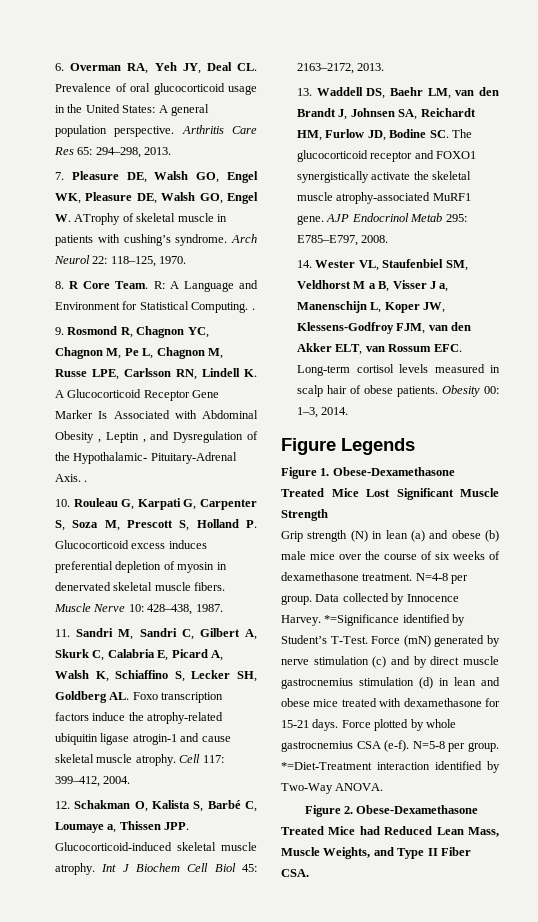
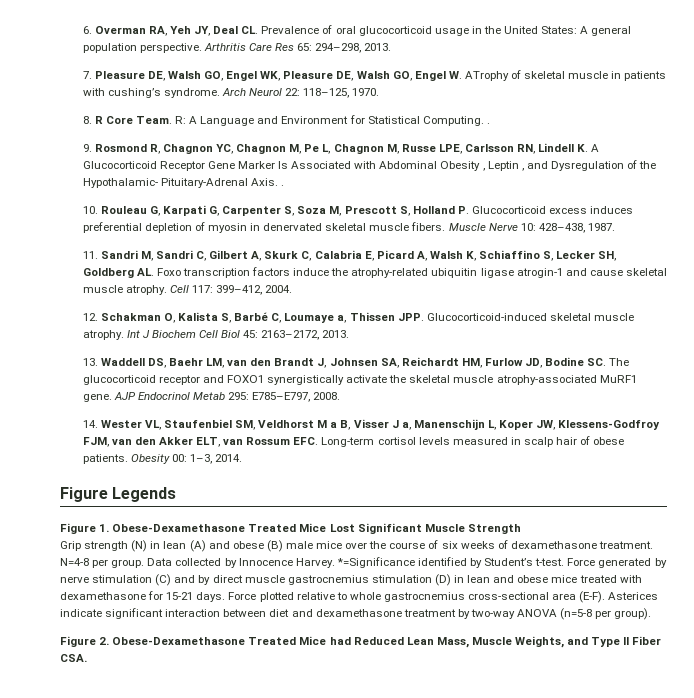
- Grip strength (N) in lean (a) and obese (b) male mice over the course of six weeks of dexamethasone treatment.
+ Grip strength (N) in lean (A) and obese (B) male mice over the course of six weeks of dexamethasone treatment.
- *=Significance identified by Student’s T-Test. Force (mN) generated by nerve stimulation (c) and by direct muscle gastrocnemius stimulation (d) in lean and obese mice treated with dexamethasone for 15-21 days.
+ *=Significance identified by Student’s t-test. Force generated by nerve stimulation (C) and by direct muscle gastrocnemius stimulation (D) in lean and obese mice treated with dexamethasone for 15-21 days.
- Force plotted by whole gastrocnemius CSA (e-f). N=5-8 per group. *=Diet-Treatment interaction identified by Two-Way ANOVA.
+ Force plotted relative to whole gastrocnemius cross-sectional area (E-F). Asterices indicate significant interaction between diet and dexamethasone treatment by two-way ANOVA (n=5-8 per group).

